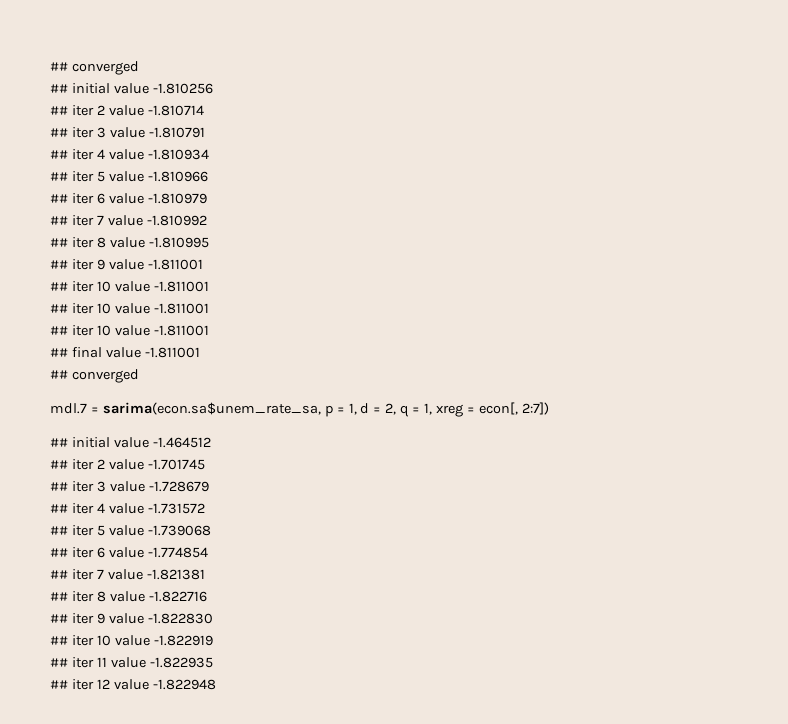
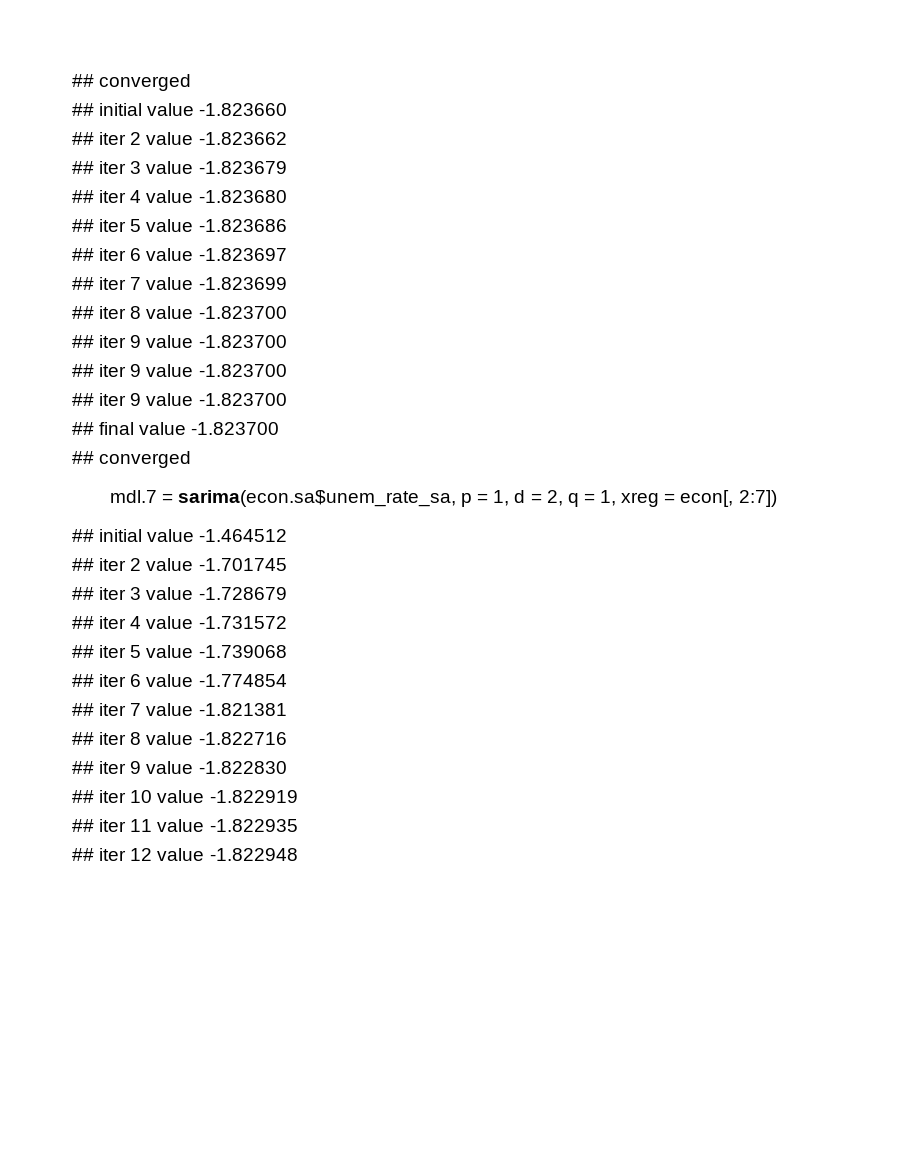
- ## initial value -1.810256
- ## iter 2 value -1.810714
- ## iter 3 value -1.810791
- ## iter 4 value -1.810934
- ## iter 5 value -1.810966
- ## iter 6 value -1.810979
- ## iter 7 value -1.810992
- ## iter 8 value -1.810995
- ## iter 9 value -1.811001
- ## iter 10 value -1.811001
- ## iter 10 value -1.811001
- ## iter 10 value -1.811001
+ ## initial value -1.823660
+ ## iter 2 value -1.823662
+ ## iter 3 value -1.823679
+ ## iter 4 value -1.823680
+ ## iter 5 value -1.823686
+ ## iter 6 value -1.823697
+ ## iter 7 value -1.823699
+ ## iter 8 value -1.823700
+ ## iter 9 value -1.823700
+ ## iter 9 value -1.823700
+ ## iter 9 value -1.823700
- ## final value -1.811001
+ ## final value -1.823700

